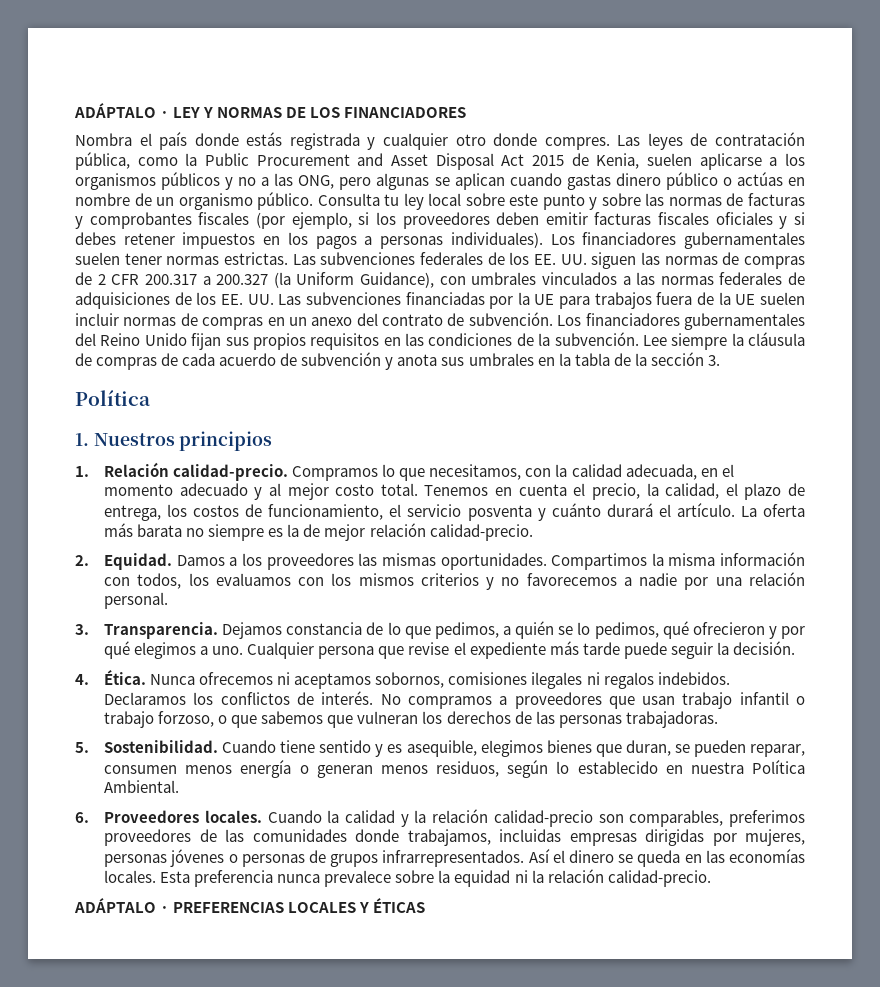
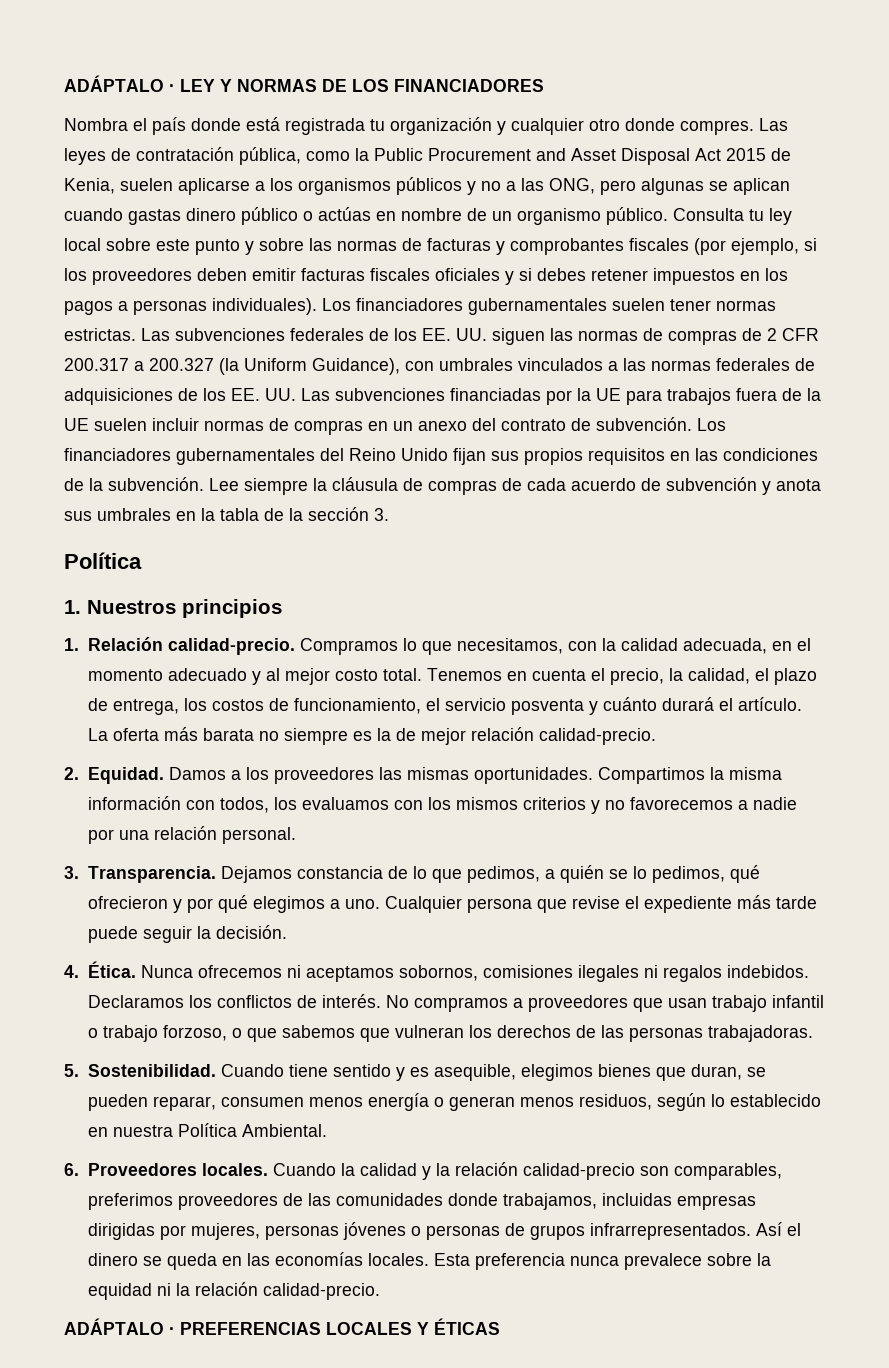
- Nombra el país donde estás registrada y cualquier otro donde compres.
+ Nombra el país donde está registrada tu organización y cualquier otro donde compres.

